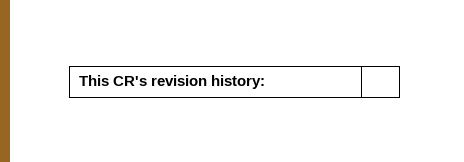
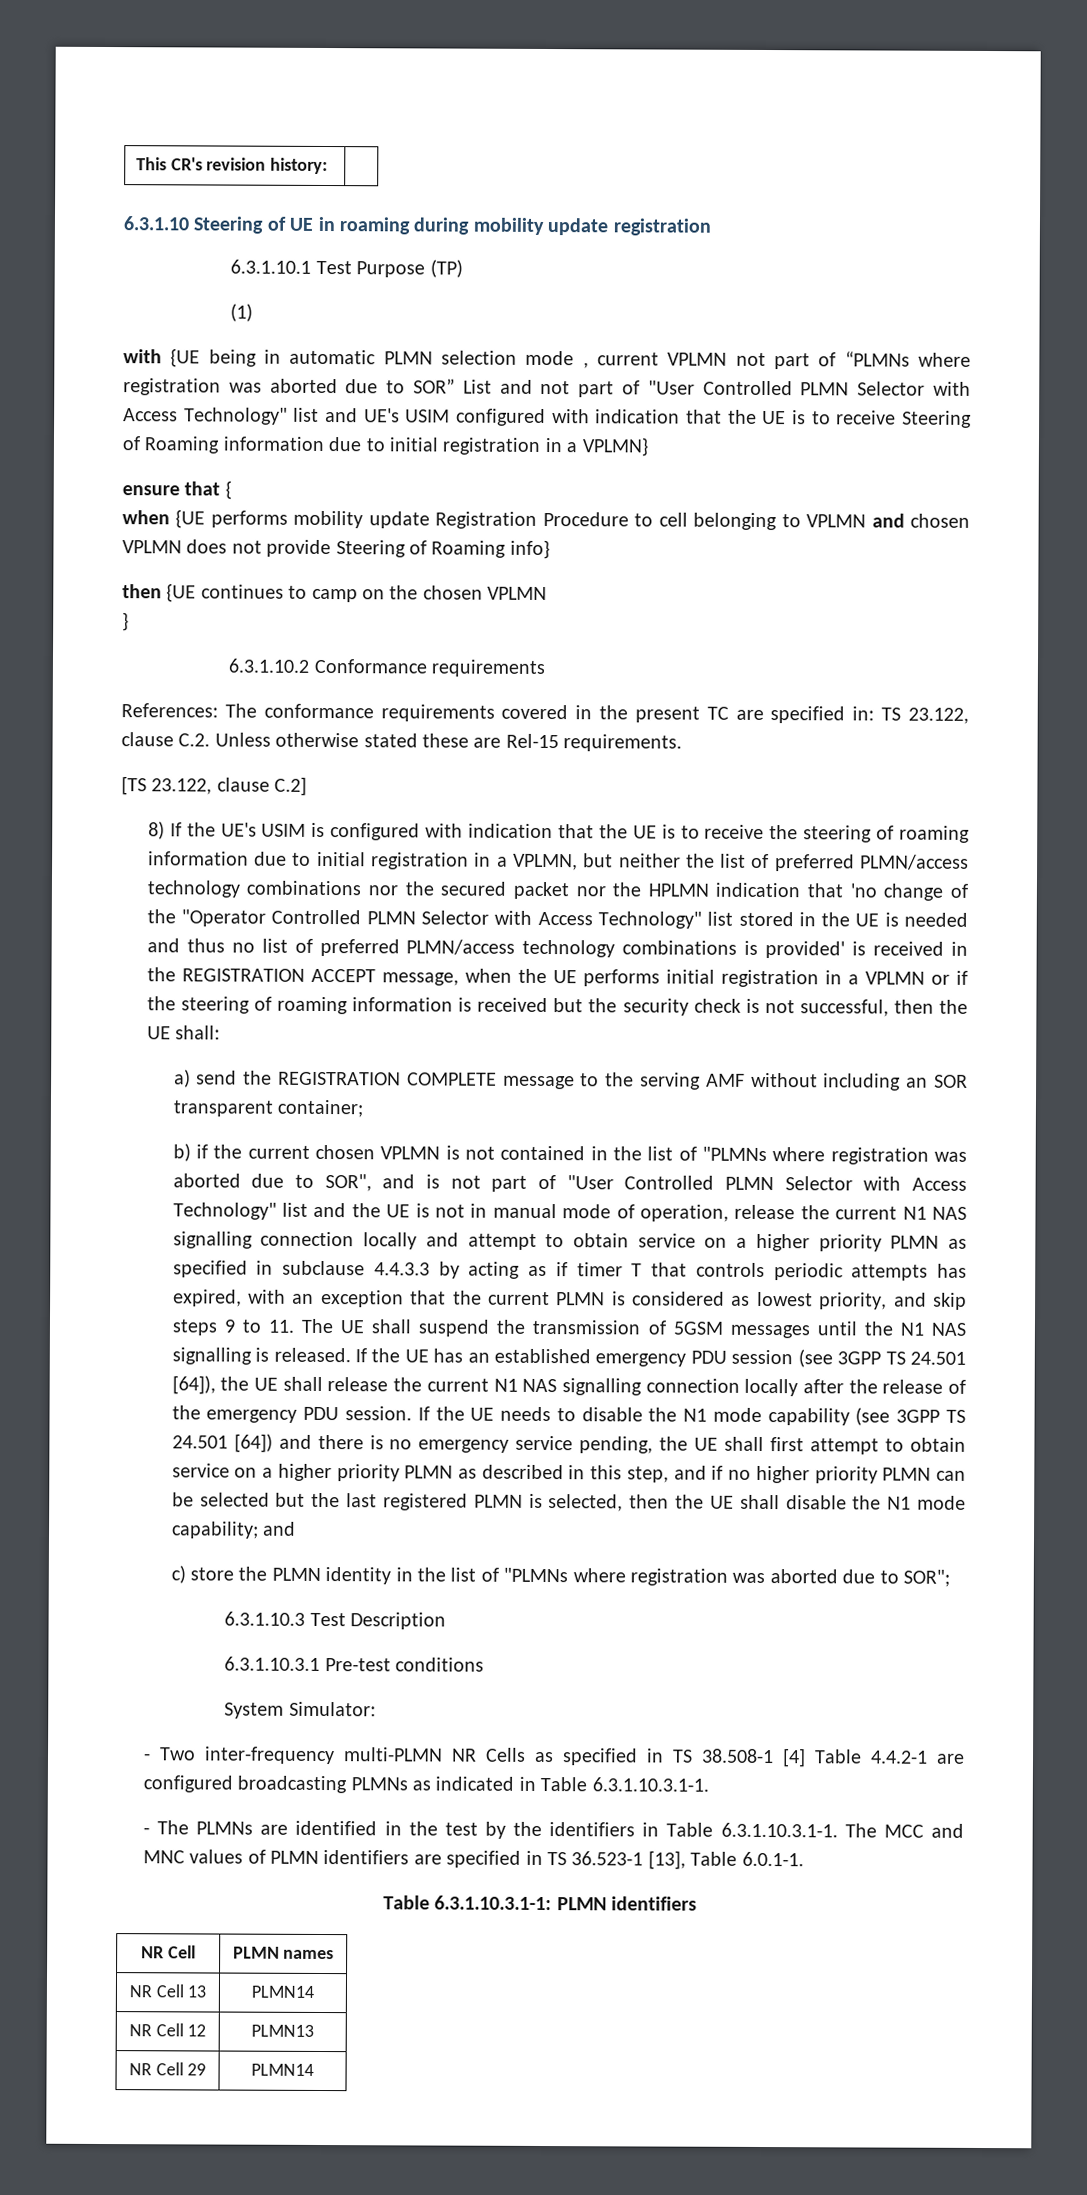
+ 6.3.1.10 Steering of UE in roaming during mobility update registration
+ 6.3.1.10.1 Test Purpose (TP)
+ (1)
+ with {UE being in automatic PLMN selection mode , current VPLMN not part of “PLMNs where registration was aborted due to SOR” List and not part of "User Controlled PLMN Selector with Access Technology" list and UE's USIM configured with indication that the UE is to receive Steering of Roaming information due to initial registration in a VPLMN}
+ ensure that {
+ when {UE performs mobility update Registration Procedure to cell belonging to VPLMN and chosen VPLMN does not provide Steering of Roaming info}
+ then {UE continues to camp on the chosen VPLMN
+ }
+ 6.3.1.10.2 Conformance requirements
+ References: The conformance requirements covered in the present TC are specified in: TS 23.122, clause C.2. Unless otherwise stated these are Rel-15 requirements.
+ [TS 23.122, clause C.2]
+ 8) If the UE's USIM is configured with indication that the UE is to receive the steering of roaming information due to initial registration in a VPLMN, but neither the list of preferred PLMN/access technology combinations nor the secured packet nor the HPLMN indication that 'no change of the "Operator Controlled PLMN Selector with Access Technology" list stored in the UE is needed and thus no list of preferred PLMN/access technology combinations is provided' is received in the REGISTRATION ACCEPT message, when the UE performs initial registration in a VPLMN or if the steering of roaming information is received but the security check is not successful, then the UE shall:
+ a) send the REGISTRATION COMPLETE message to the serving AMF without including an SOR transparent container;
+ b) if the current chosen VPLMN is not contained in the list of "PLMNs where registration was aborted due to SOR", and is not part of "User Controlled PLMN Selector with Access Technology" list and the UE is not in manual mode of operation, release the current N1 NAS signalling connection locally and attempt to obtain service on a higher priority PLMN as specified in subclause 4.4.3.3 by acting as if timer T that controls periodic attempts has expired, with an exception that the current PLMN is considered as lowest priority, and skip steps 9 to 11. The UE shall suspend the transmission of 5GSM messages until the N1 NAS signalling is released. If the UE has an established emergency PDU session (see 3GPP TS 24.501 [64]), the UE shall release the current N1 NAS signalling connection locally after the release of the emergency PDU session. If the UE needs to disable the N1 mode capability (see 3GPP TS 24.501 [64]) and there is no emergency service pending, the UE shall first attempt to obtain service on a higher priority PLMN as described in this step, and if no higher priority PLMN can be selected but the last registered PLMN is selected, then the UE shall disable the N1 mode capability; and
+ c) store the PLMN identity in the list of "PLMNs where registration was aborted due to SOR";
+ 6.3.1.10.3 Test Description
+ 6.3.1.10.3.1 Pre-test conditions
+ System Simulator:
+ - Two inter-frequency multi-PLMN NR Cells as specified in TS 38.508-1 [4] Table 4.4.2-1 are configured broadcasting PLMNs as indicated in Table 6.3.1.10.3.1-1.
+ - The PLMNs are identified in the test by the identifiers in Table 6.3.1.10.3.1-1. The MCC and MNC values of PLMN identifiers are specified in TS 36.523-1 [13], Table 6.0.1-1.
+ Table 6.3.1.10.3.1-1: PLMN identifiers
+ NR Cell | PLMN names
+ NR Cell 13 | PLMN14
+ NR Cell 12 | PLMN13
+ NR Cell 29 | PLMN14

